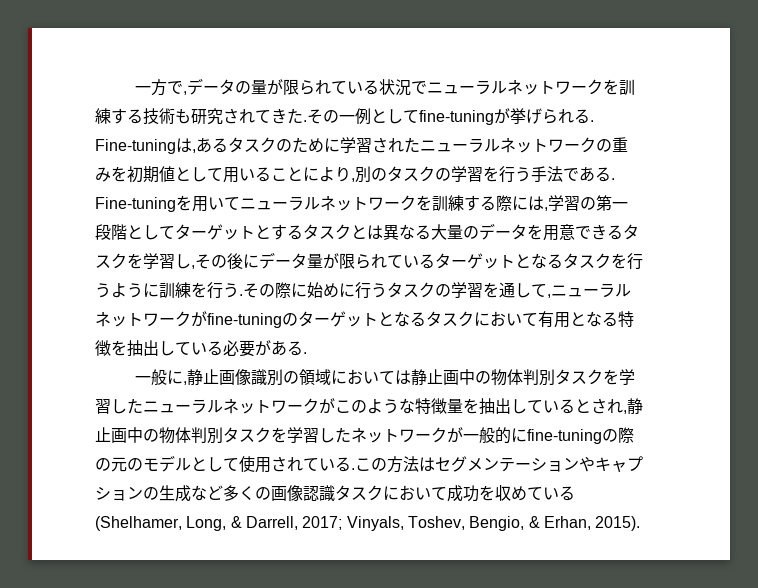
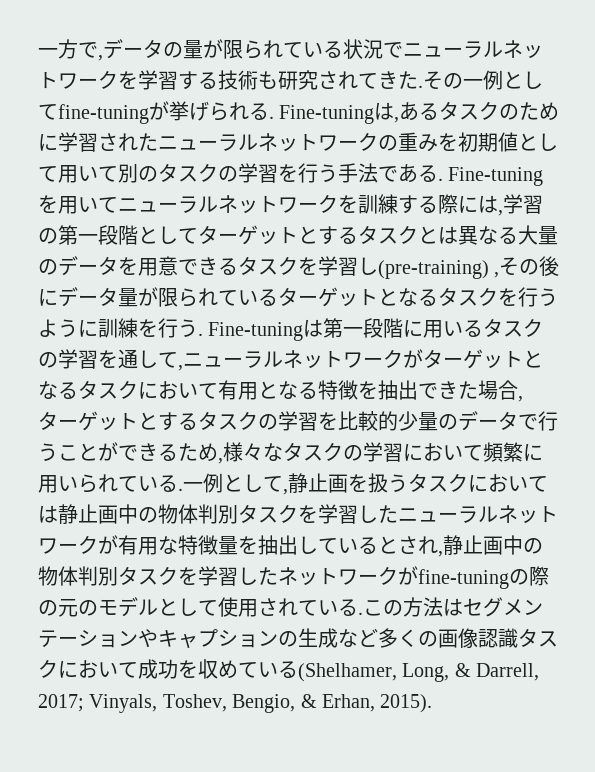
- 一方で,データの量が限られている状況でニューラルネットワークを訓練する技術も研究されてきた.
+ 一方で,データの量が限られている状況でニューラルネットワークを学習する技術も研究されてきた.
- Fine-tuningは,あるタスクのために学習されたニューラルネットワークの重みを初期値として用いることにより,別のタスクの学習を行う手法である.
+ Fine-tuningは,あるタスクのために学習されたニューラルネットワークの重みを初期値として用いて別のタスクの学習を行う手法である.
- Fine-tuningを用いてニューラルネットワークを訓練する際には,学習の第一段階としてターゲットとするタスクとは異なる大量のデータを用意できるタスクを学習し,その後にデータ量が限られているターゲットとなるタスクを行うように訓練を行う.
+ Fine-tuningを用いてニューラルネットワークを訓練する際には,学習の第一段階としてターゲットとするタスクとは異なる大量のデータを用意できるタスクを学習し(pre-training) ,その後にデータ量が限られているターゲットとなるタスクを行うように訓練を行う.
- その際に始めに行うタスクの学習を通して,ニューラルネットワークがfine-tuningのターゲットとなるタスクにおいて有用となる特徴を抽出している必要がある.
- 一般に,静止画像識別の領域においては静止画中の物体判別タスクを学習したニューラルネットワークがこのような特徴量を抽出しているとされ,静止画中の物体判別タスクを学習したネットワークが一般的にfine-tuningの際の元のモデルとして使用されている.
+ Fine-tuningは第一段階に用いるタスクの学習を通して,ニューラルネットワークがターゲットとなるタスクにおいて有用となる特徴を抽出できた場合,ターゲットとするタスクの学習を比較的少量のデータで行うことができるため,様々なタスクの学習において頻繁に用いられている.一例として,静止画を扱うタスクにおいては静止画中の物体判別タスクを学習したニューラルネットワークが有用な特徴量を抽出しているとされ,静止画中の物体判別タスクを学習したネットワークがfine-tuningの際の元のモデルとして使用されている.

